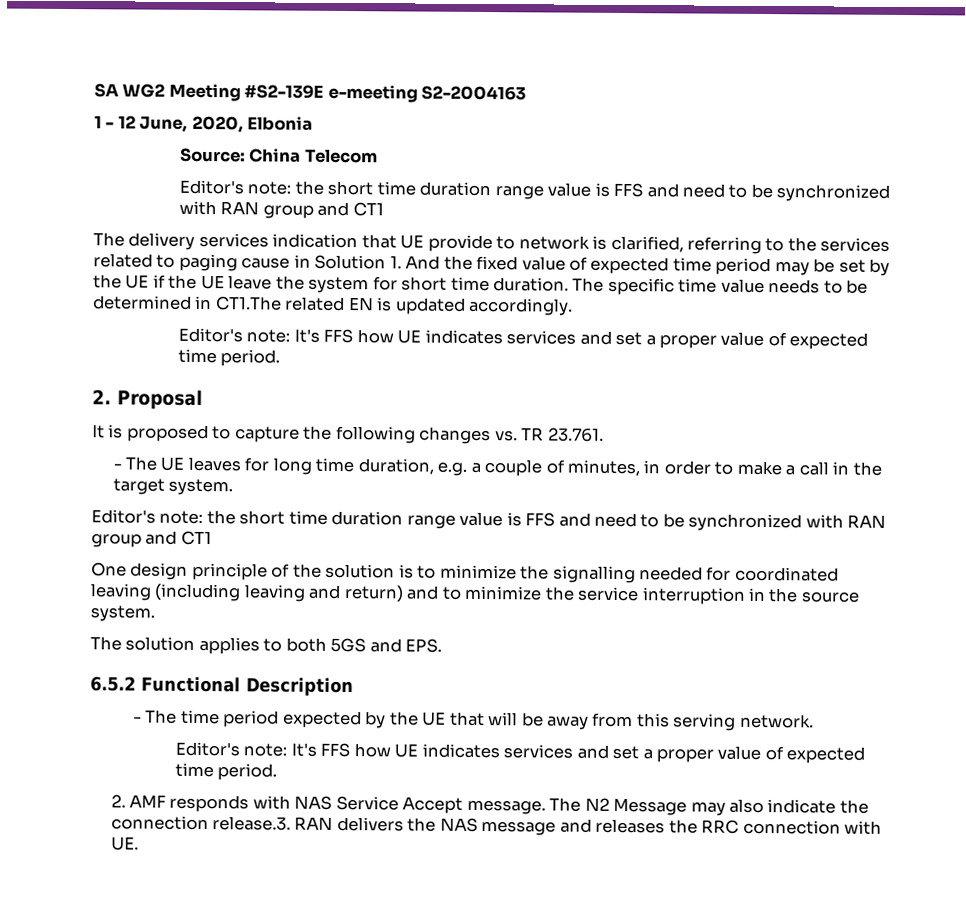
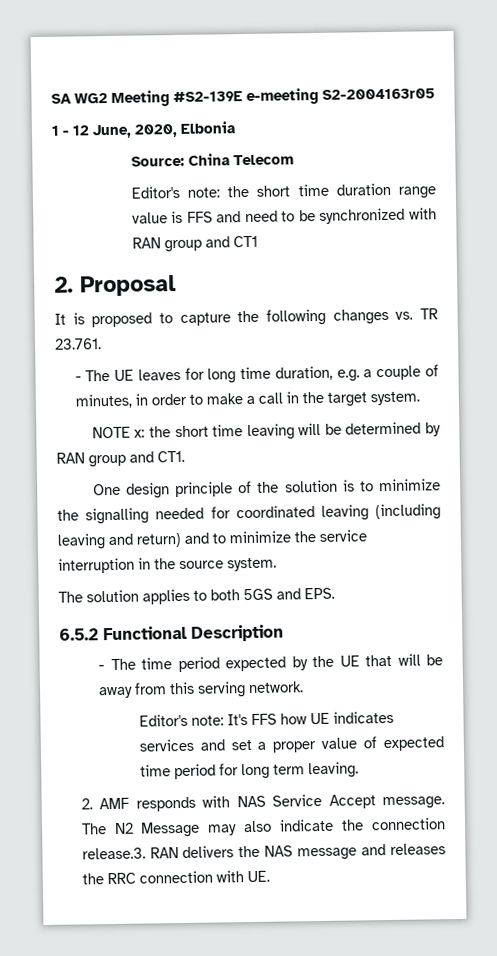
- SA WG2 Meeting #S2-139E e-meeting S2-2004163
+ SA WG2 Meeting #S2-139E e-meeting S2-2004163r05
- The delivery services indication that UE provide to network is clarified, referring to the services related to paging cause in Solution 1. And the fixed value of expected time period may be set by the UE if the UE leave the system for short time duration. The specific time value needs to be determined in CT1.The related EN is updated accordingly.
- Editor's note: It's FFS how UE indicates services and set a proper value of expected time period.
  - The UE leaves for long time duration, e.g. a couple of minutes, in order to make a call in the target system.
- Editor's note: the short time duration range value is FFS and need to be synchronized with RAN group and CT1
+ NOTE x: the short time leaving will be determined by RAN group and CT1.
  - The time period expected by the UE that will be away from this serving network.
- Editor's note: It's FFS how UE indicates services and set a proper value of expected time period.
+ Editor's note: It's FFS how UE indicates services and set a proper value of expected time period for long term leaving.

